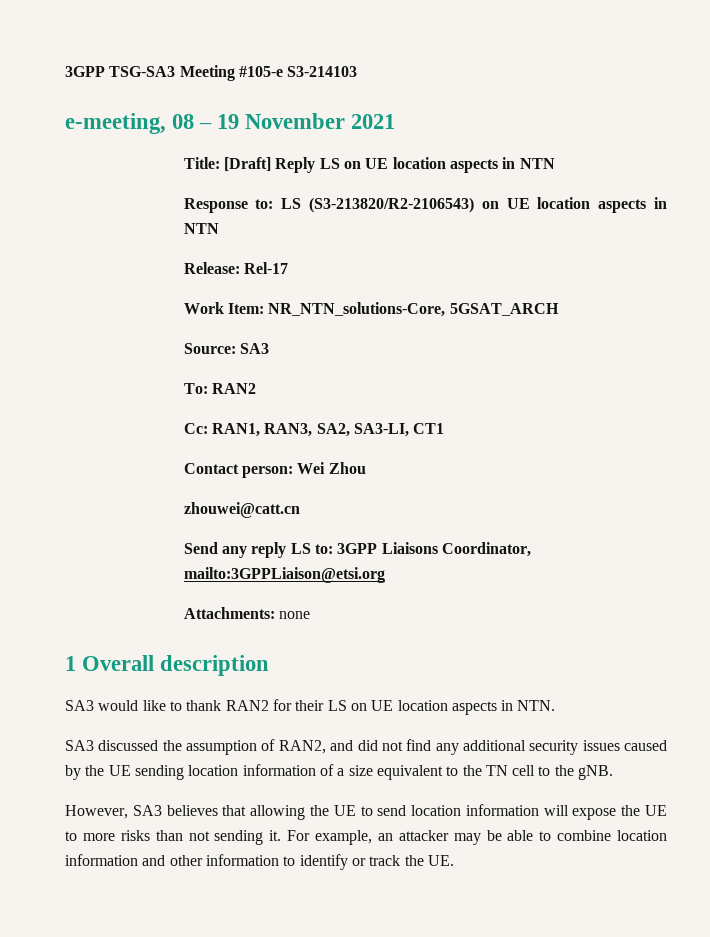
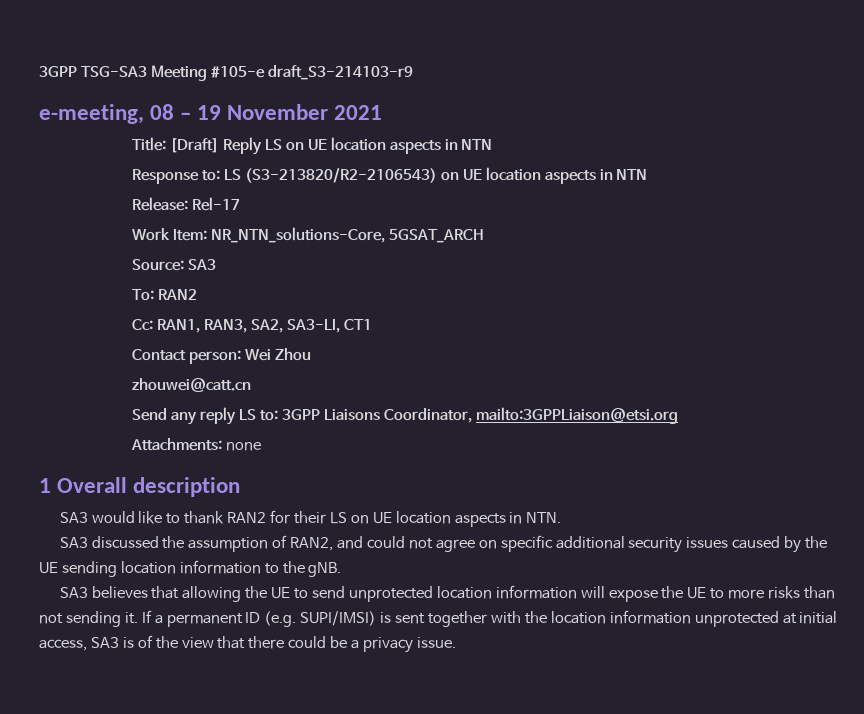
- 3GPP TSG-SA3 Meeting #105-e S3-214103
+ 3GPP TSG-SA3 Meeting #105-e draft_S3-214103-r9
- SA3 discussed the assumption of RAN2, and did not find any additional security issues caused by the UE sending location information of a size equivalent to the TN cell to the gNB.
+ SA3 discussed the assumption of RAN2, and could not agree on specific additional security issues caused by the UE sending location information to the gNB.
- However, SA3 believes that allowing the UE to send location information will expose the UE to more risks than not sending it.
+ SA3 believes that allowing the UE to send unprotected location information will expose the UE to more risks than not sending it.
- For example, an attacker may be able to combine location information and other information to identify or track the UE.
+ If a permanent ID (e.g. SUPI/IMSI) is sent together with the location information unprotected at initial access, SA3 is of the view that there could be a privacy issue.

